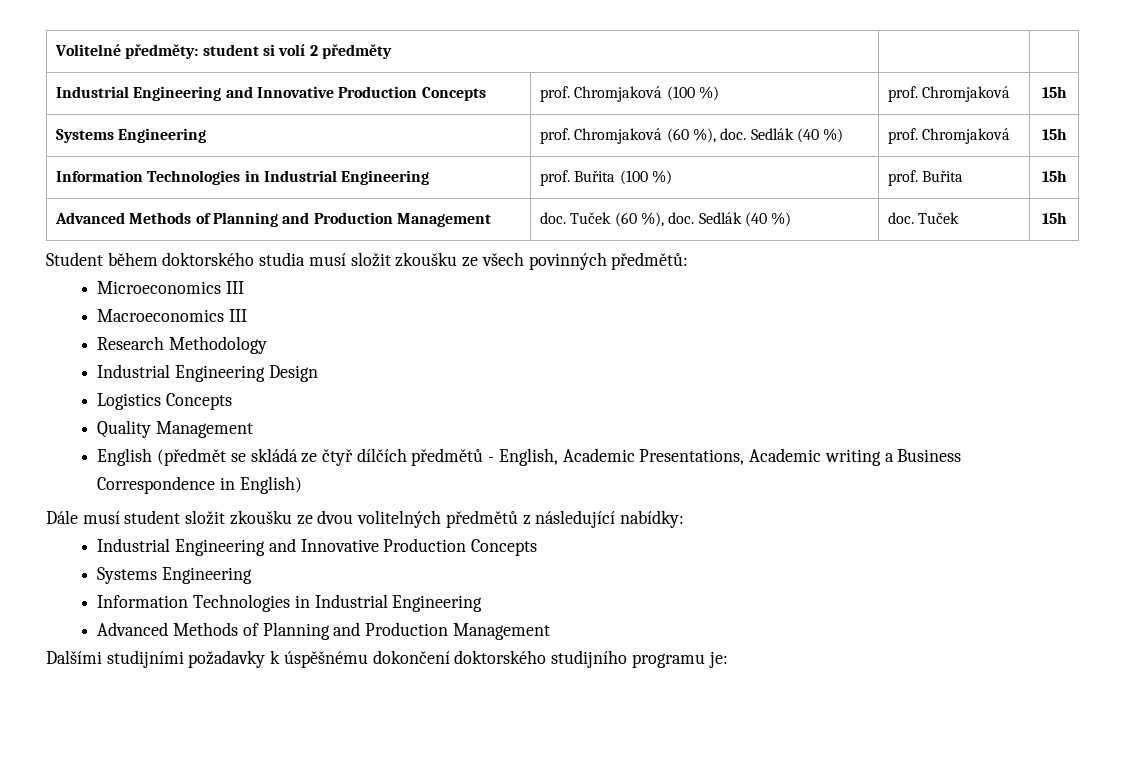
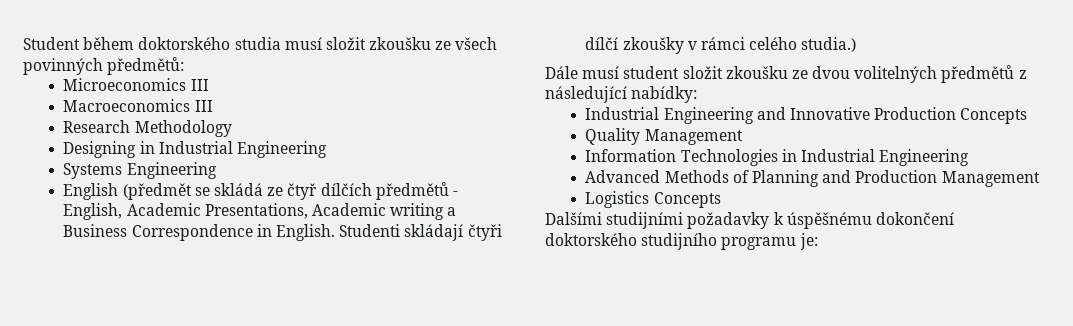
- Volitelné předměty: student si volí 2 předměty | |
- Industrial Engineering and Innovative Production Concepts | prof. Chromjaková (100 %) | prof. Chromjaková | 15h
- Systems Engineering | prof. Chromjaková (60 %), doc. Sedlák (40 %) | prof. Chromjaková | 15h
- Information Technologies in Industrial Engineering | prof. Buřita (100 %) | prof. Buřita | 15h
- Advanced Methods of Planning and Production Management | doc. Tuček (60 %), doc. Sedlák (40 %) | doc. Tuček | 15h
- Industrial Engineering Design
- Logistics Concepts
- Quality Management
+ Designing in Industrial Engineering
+ Systems Engineering
- English (předmět se skládá ze čtyř dílčích předmětů - English, Academic Presentations, Academic writing a Business Correspondence in English)
+ English (předmět se skládá ze čtyř dílčích předmětů - English, Academic Presentations, Academic writing a Business Correspondence in English. Studenti skládají čtyři dílčí zkoušky v rámci celého studia.)
  Dále musí student složit zkoušku ze dvou volitelných předmětů z následující nabídky:
  Industrial Engineering and Innovative Production Concepts
- Systems Engineering
+ Quality Management
+ Logistics Concepts

